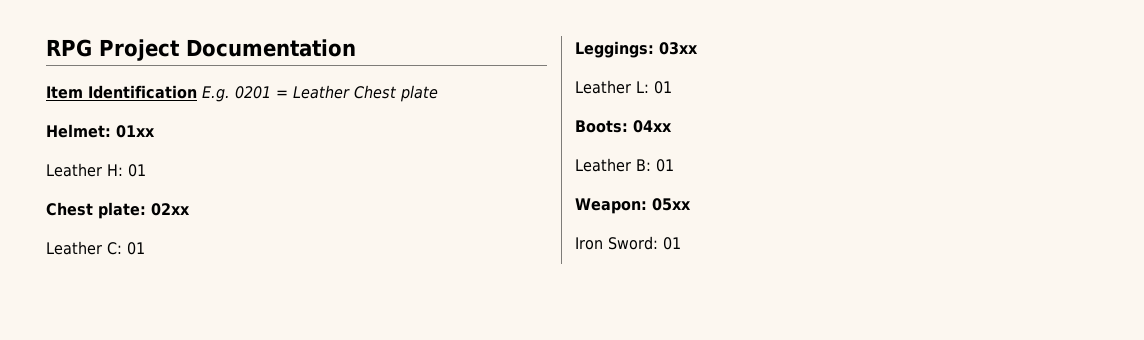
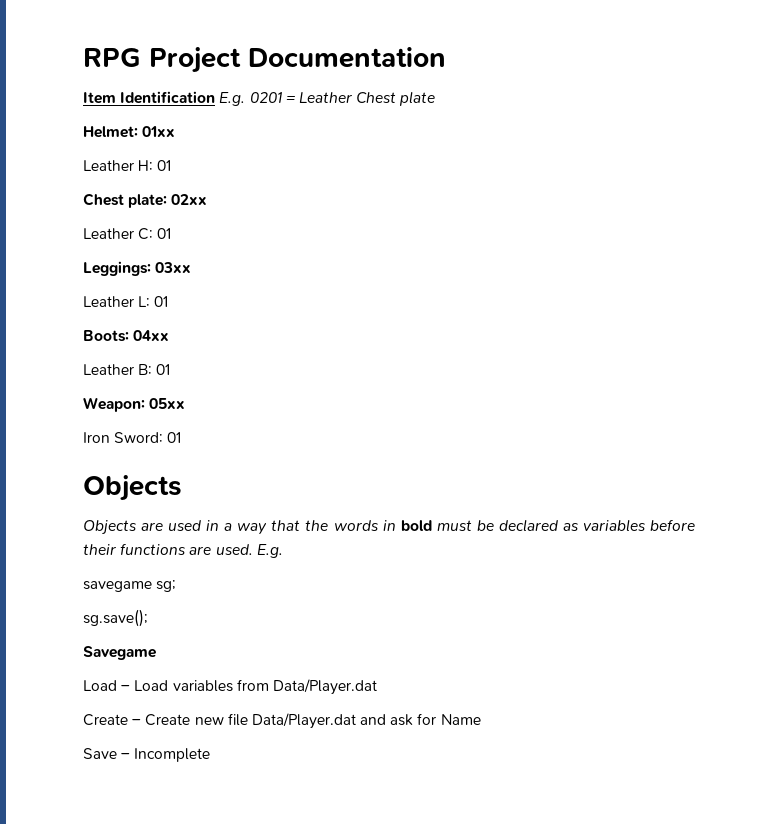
  Iron Sword: 01
+ Objects
+ Objects are used in a way that the words in bold must be declared as variables before their functions are used. E.g.
+ savegame sg;
+ sg.save();
+ Savegame
+ Load – Load variables from Data/Player.dat
+ Create – Create new file Data/Player.dat and ask for Name
+ Save – Incomplete

